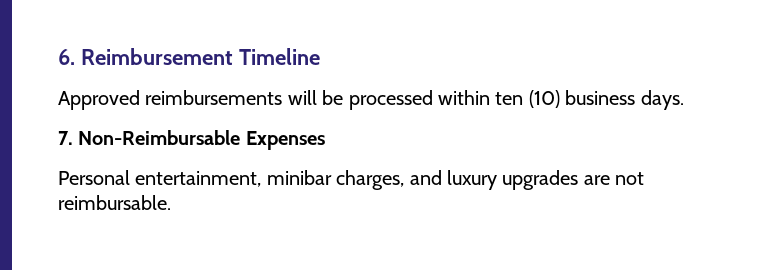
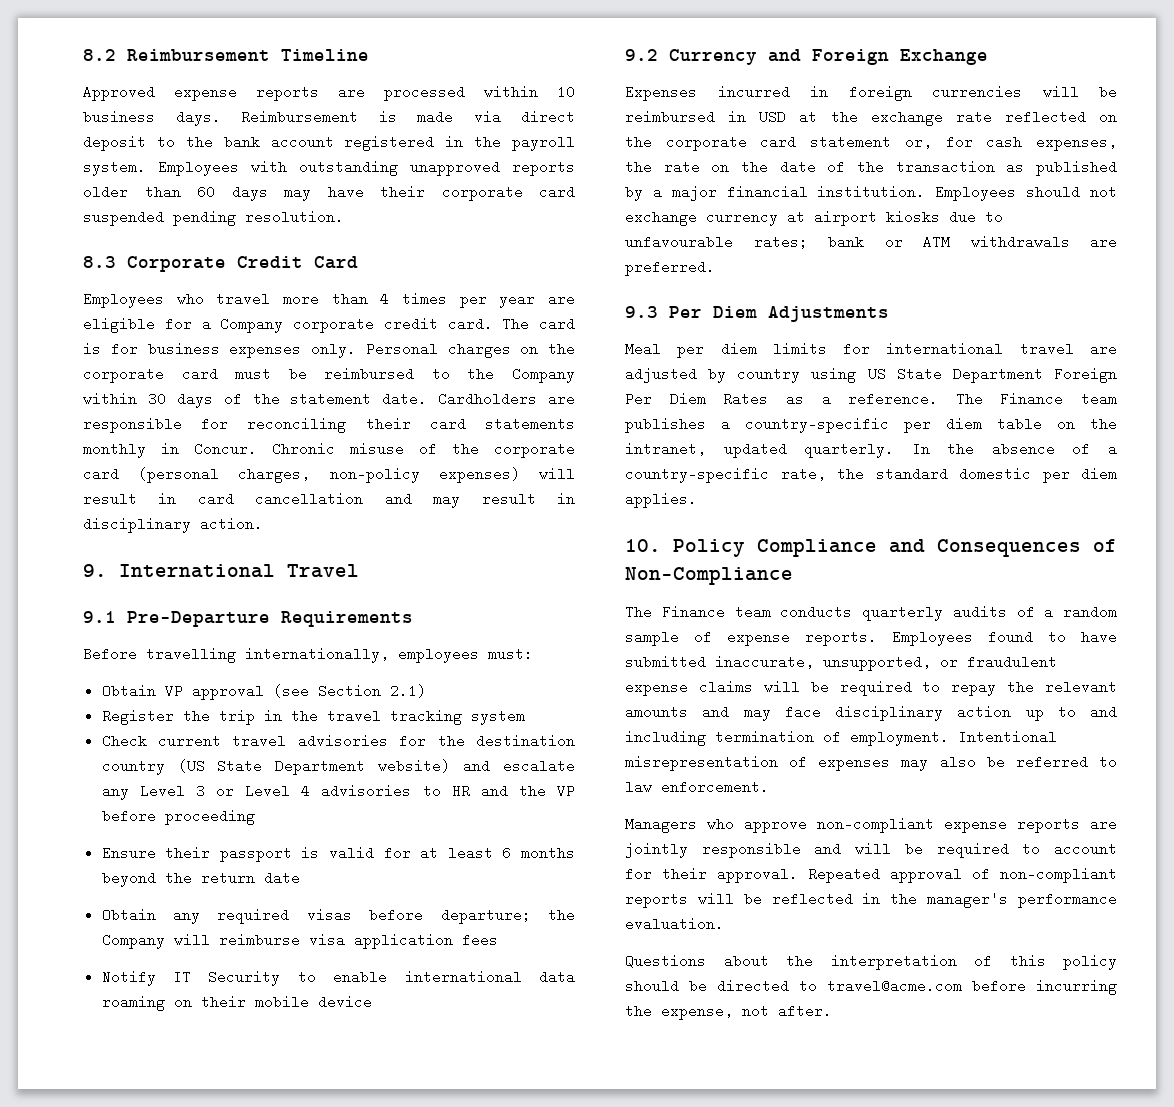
- 6. Reimbursement Timeline
+ 8.2 Reimbursement Timeline
- Approved reimbursements will be processed within ten (10) business days.
- 7. Non-Reimbursable Expenses
- Personal entertainment, minibar charges, and luxury upgrades are not reimbursable.
+ Approved expense reports are processed within 10 business days. Reimbursement is made via direct deposit to the bank account registered in the payroll system. Employees with outstanding unapproved reports older than 60 days may have their corporate card suspended pending resolution.
+ 8.3 Corporate Credit Card
+ Employees who travel more than 4 times per year are eligible for a Company corporate credit card. The card is for business expenses only. Personal charges on the corporate card must be reimbursed to the Company within 30 days of the statement date. Cardholders are responsible for reconciling their card statements monthly in Concur. Chronic misuse of the corporate card (personal charges, non-policy expenses) will result in card cancellation and may result in disciplinary action.
+ 9. International Travel
+ 9.1 Pre-Departure Requirements
+ Before travelling internationally, employees must:
+ Obtain VP approval (see Section 2.1)
+ Register the trip in the travel tracking system
+ Check current travel advisories for the destination country (US State Department website) and escalate any Level 3 or Level 4 advisories to HR and the VP before proceeding
+ Ensure their passport is valid for at least 6 months beyond the return date
+ Obtain any required visas before departure; the Company will reimburse visa application fees
+ Notify IT Security to enable international data roaming on their mobile device
+ 9.2 Currency and Foreign Exchange
+ Expenses incurred in foreign currencies will be reimbursed in USD at the exchange rate reflected on the corporate card statement or, for cash expenses, the rate on the date of the transaction as published by a major financial institution. Employees should not exchange currency at airport kiosks due to unfavourable rates; bank or ATM withdrawals are preferred.
+ 9.3 Per Diem Adjustments
+ Meal per diem limits for international travel are adjusted by country using US State Department Foreign Per Diem Rates as a reference. The Finance team publishes a country-specific per diem table on the intranet, updated quarterly. In the absence of a country-specific rate, the standard domestic per diem applies.
+ 10. Policy Compliance and Consequences of Non-Compliance
+ The Finance team conducts quarterly audits of a random sample of expense reports. Employees found to have submitted inaccurate, unsupported, or fraudulent expense claims will be required to repay the relevant amounts and may face disciplinary action up to and including termination of employment. Intentional misrepresentation of expenses may also be referred to law enforcement.
+ Managers who approve non-compliant expense reports are jointly responsible and will be required to account for their approval. Repeated approval of non-compliant reports will be reflected in the manager's performance evaluation.
+ Questions about the interpretation of this policy should be directed to travel@acme.com before incurring the expense, not after.

